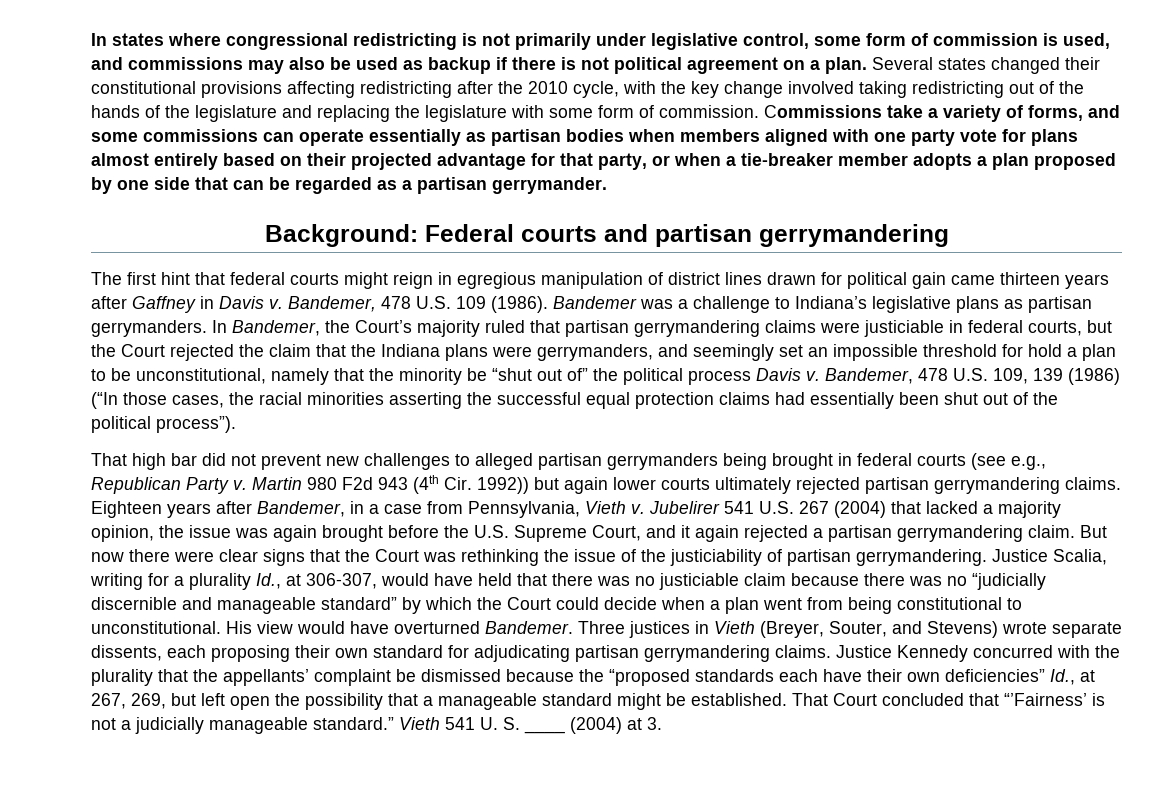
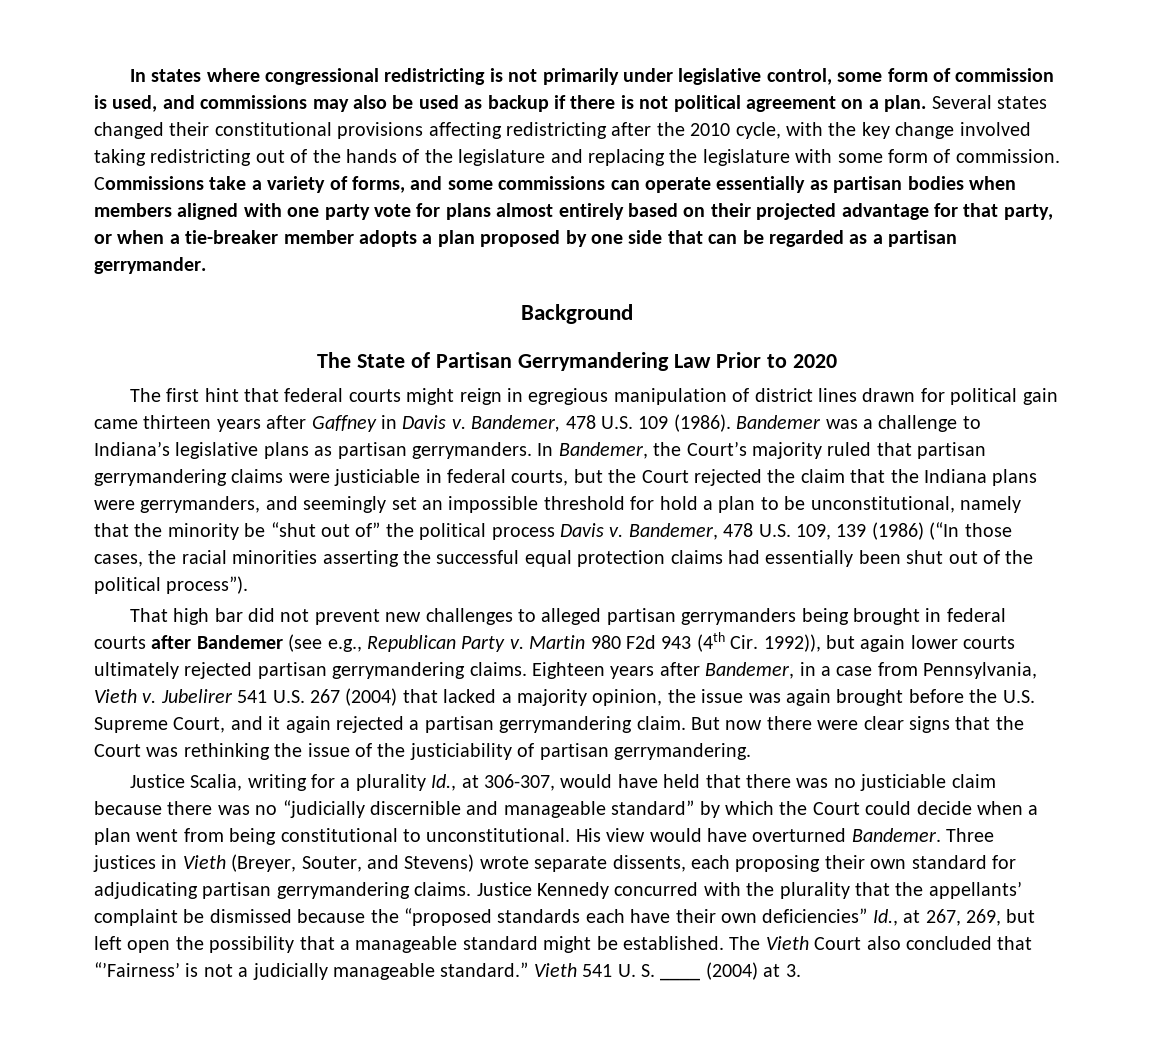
- Background: Federal courts and partisan gerrymandering
+ Background
+ The State of Partisan Gerrymandering Law Prior to 2020
- That high bar did not prevent new challenges to alleged partisan gerrymanders being brought in federal courts (see e.g., Republican Party v.
+ That high bar did not prevent new challenges to alleged partisan gerrymanders being brought in federal courts after Bandemer (see e.g., Republican Party v.
- Martin 980 F2d 943 (4th Cir. 1992)) but again lower courts ultimately rejected partisan gerrymandering claims.
+ Martin 980 F2d 943 (4th Cir. 1992)), but again lower courts ultimately rejected partisan gerrymandering claims.
- But now there were clear signs that the Court was rethinking the issue of the justiciability of partisan gerrymandering. Justice Scalia, writing for a plurality Id., at 306-307, would have held that there was no justiciable claim because there was no “judicially discernible and manageable standard” by which the Court could decide when a plan went from being constitutional to unconstitutional.
+ But now there were clear signs that the Court was rethinking the issue of the justiciability of partisan gerrymandering.
+ Justice Scalia, writing for a plurality Id., at 306-307, would have held that there was no justiciable claim because there was no “judicially discernible and manageable standard” by which the Court could decide when a plan went from being constitutional to unconstitutional.
- That Court concluded that “’Fairness’ is not a judicially manageable standard.”
+ The Vieth Court also concluded that “’Fairness’ is not a judicially manageable standard.”

